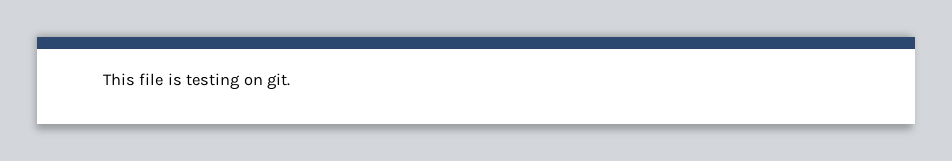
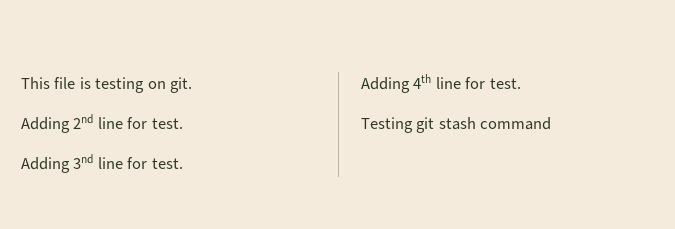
+ Adding 2nd line for test.
+ Adding 3nd line for test.
+ Adding 4th line for test.
+ Testing git stash command

